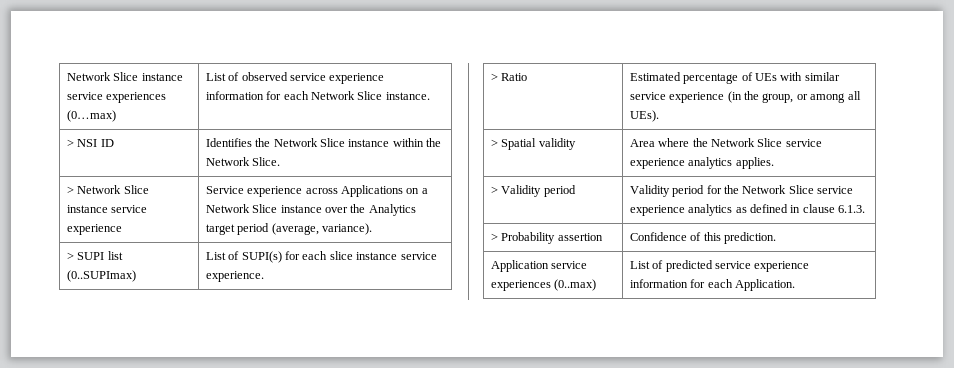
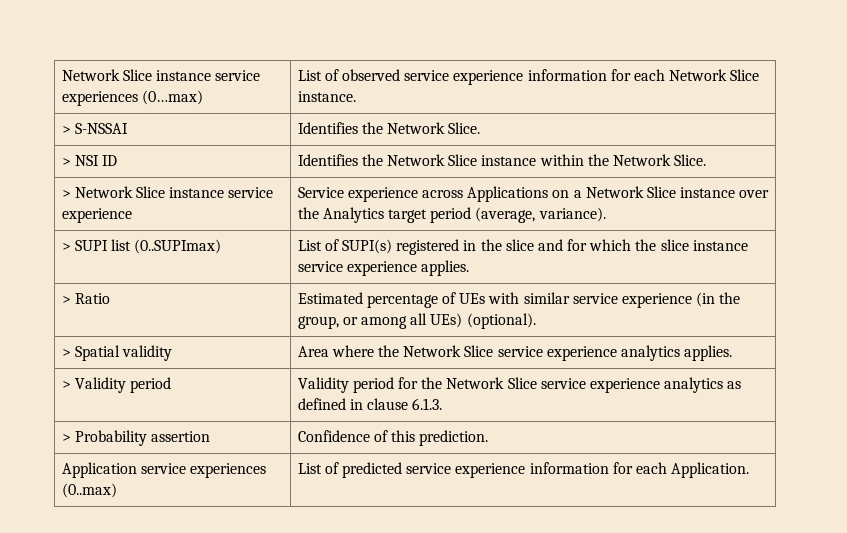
+ > S-NSSAI | Identifies the Network Slice.
- > SUPI list (0..SUPImax) | List of SUPI(s) for each slice instance service experience.
+ > SUPI list (0..SUPImax) | List of SUPI(s) registered in the slice and for which the slice instance service experience applies.
- > Ratio | Estimated percentage of UEs with similar service experience (in the group, or among all UEs).
+ > Ratio | Estimated percentage of UEs with similar service experience (in the group, or among all UEs) (optional).

